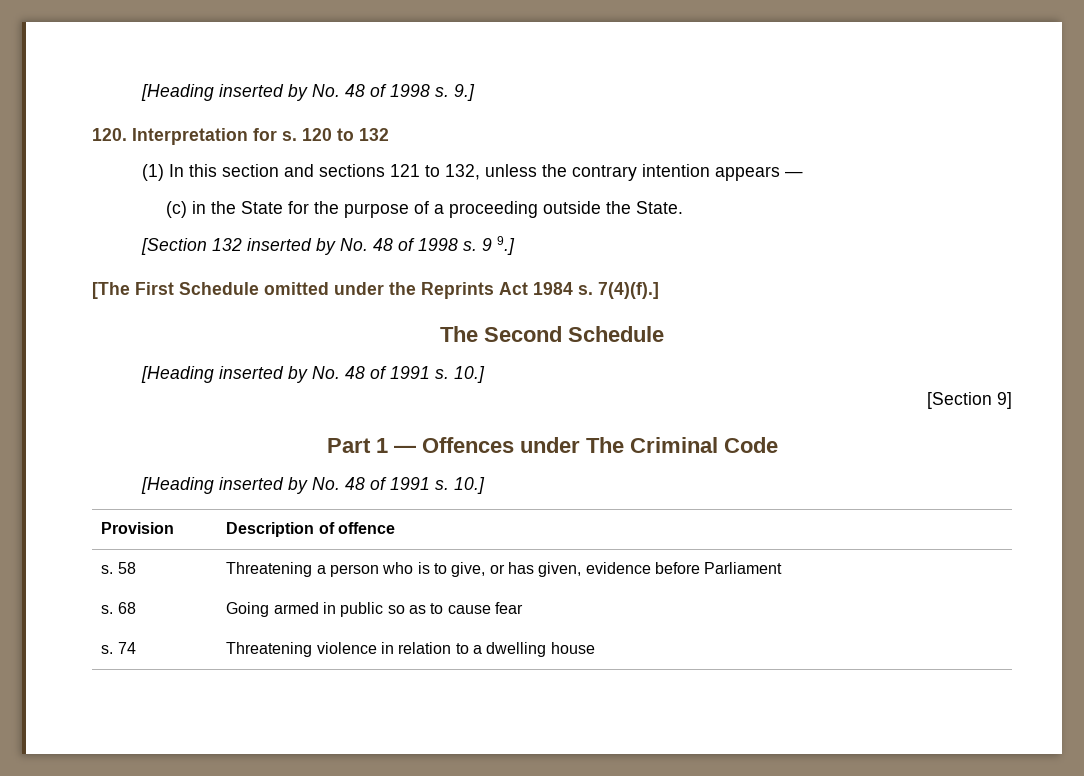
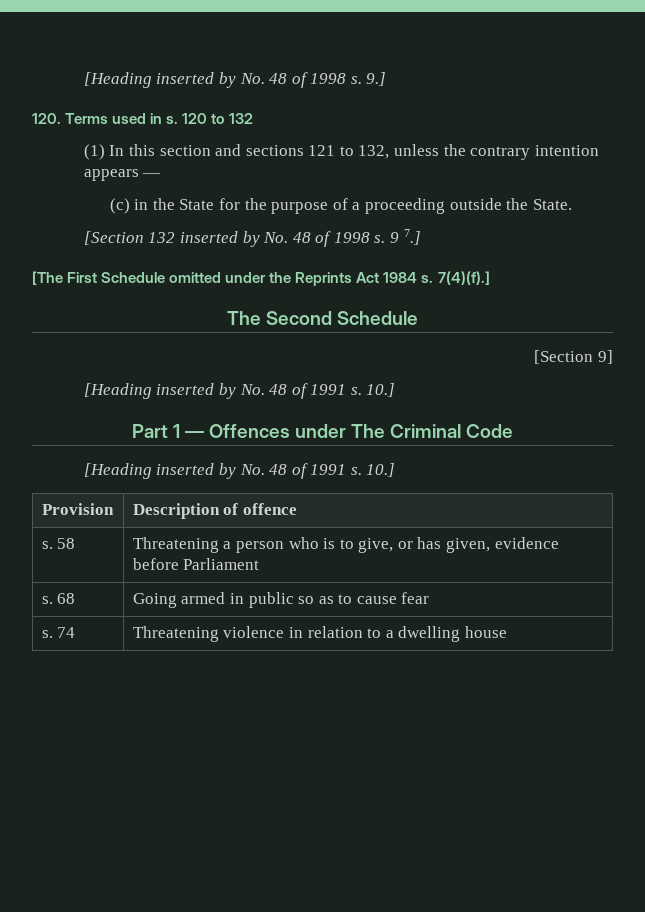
- 120. Interpretation for s.
+ 120. Terms used in s.
- 9 9.]
+ 9 7.]
  The Second Schedule
+ [Section 9]
  [Heading inserted by No. 48 of 1991 s. 10.]
- [Section 9]

